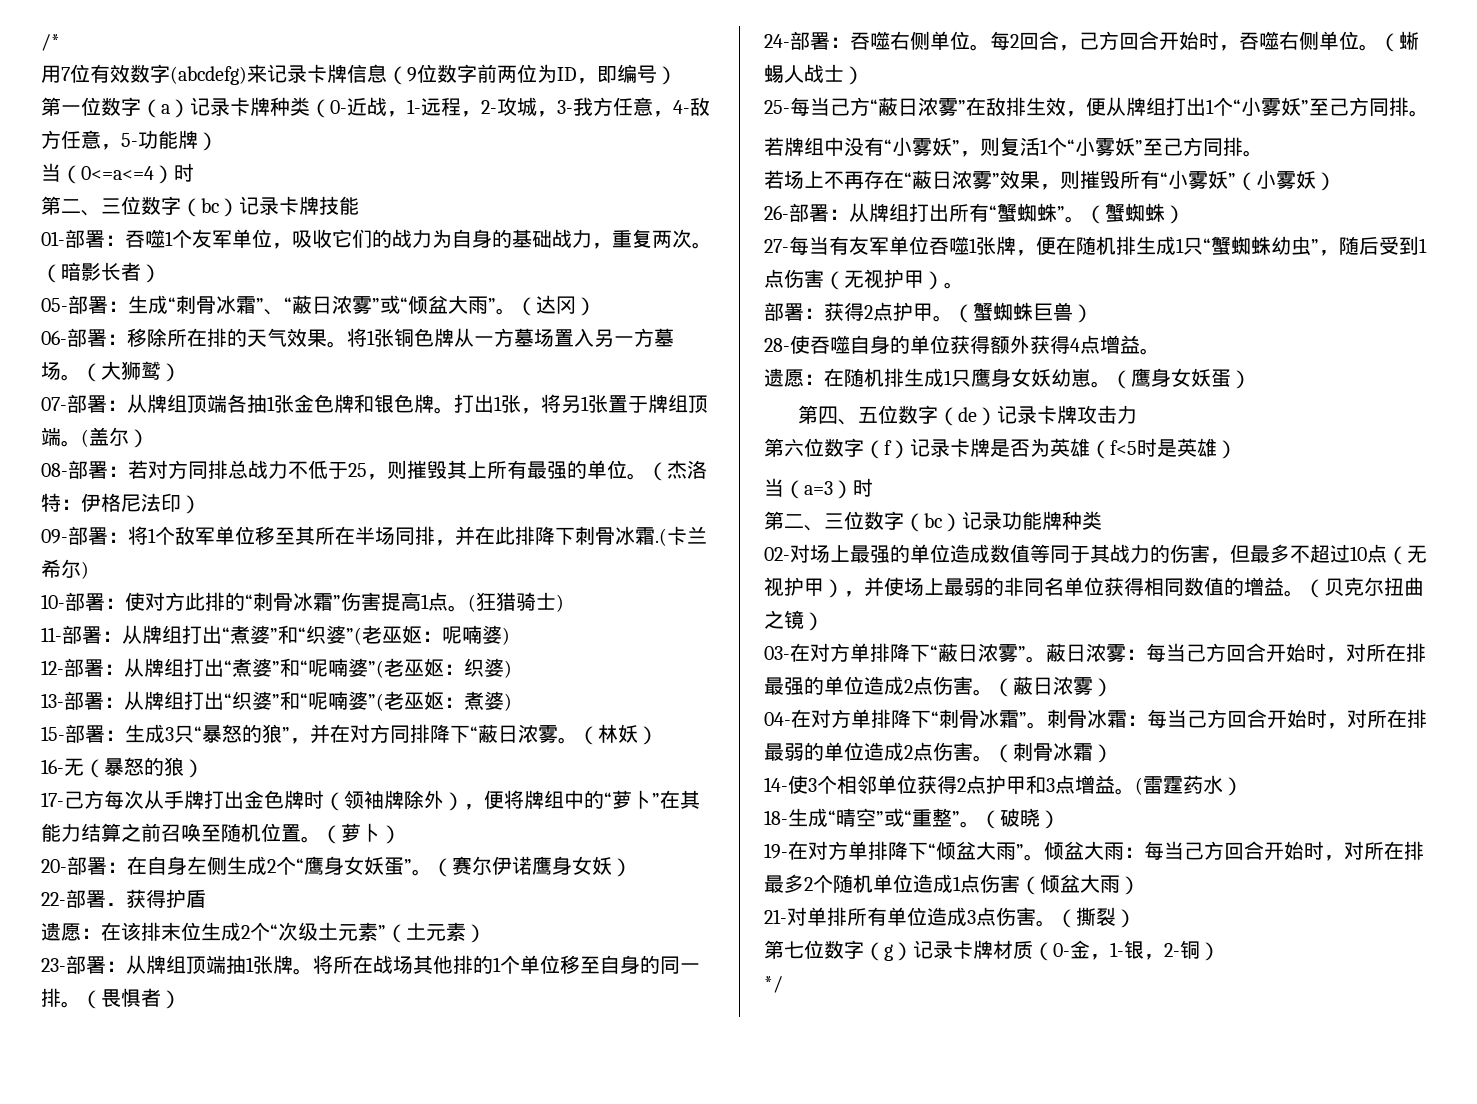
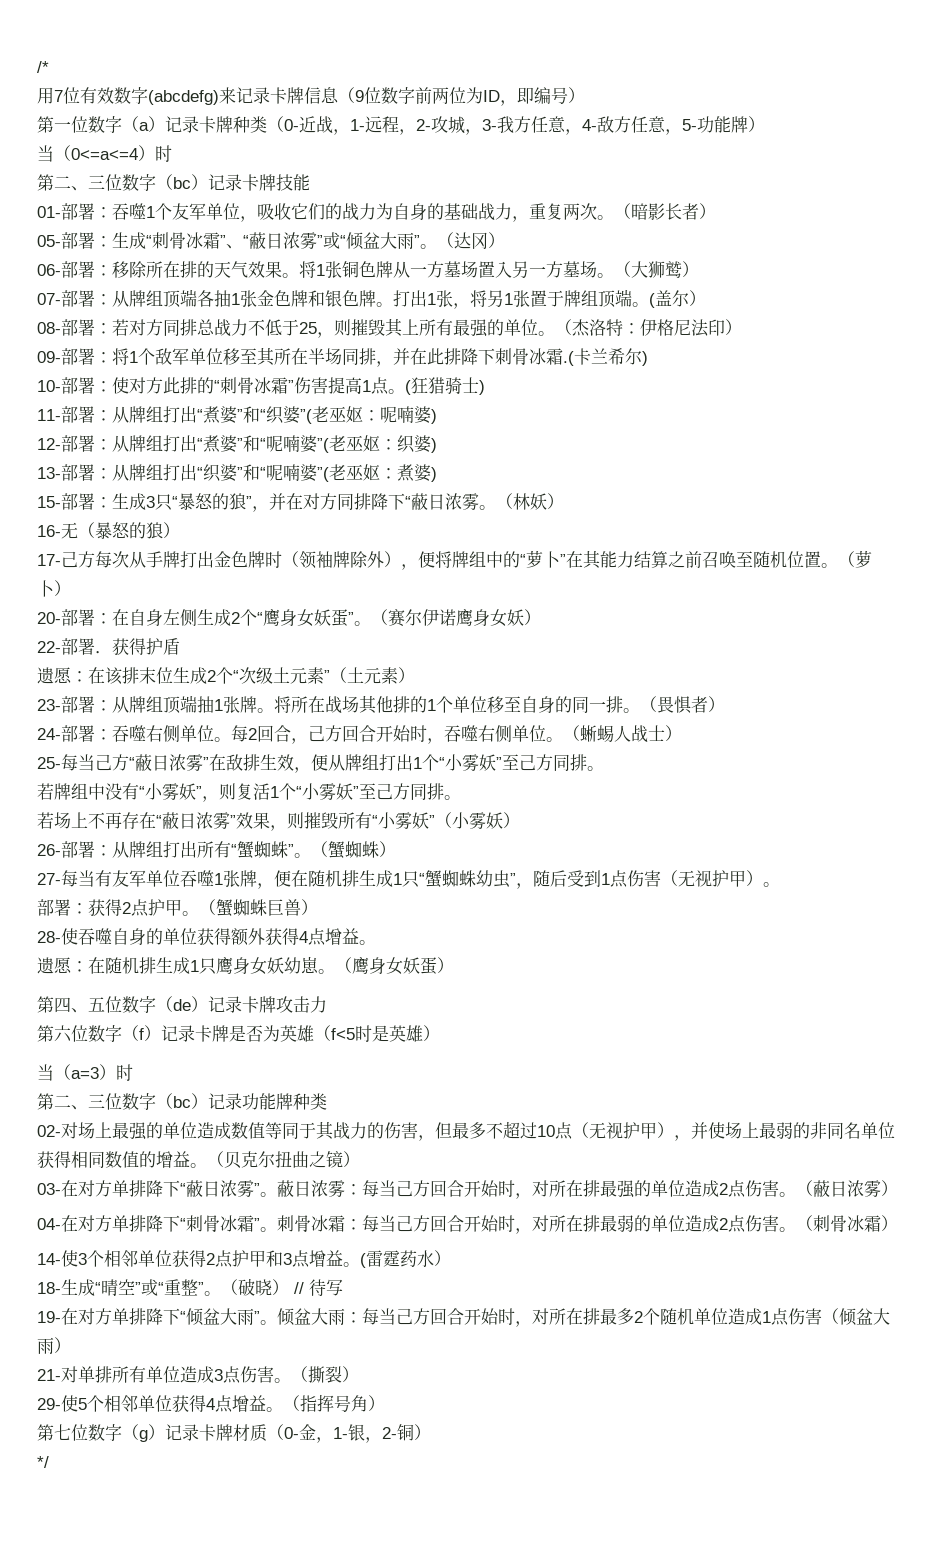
- （破晓）
+ （破晓） // 待写
+ 29-使5个相邻单位获得4点增益。（指挥号角）

